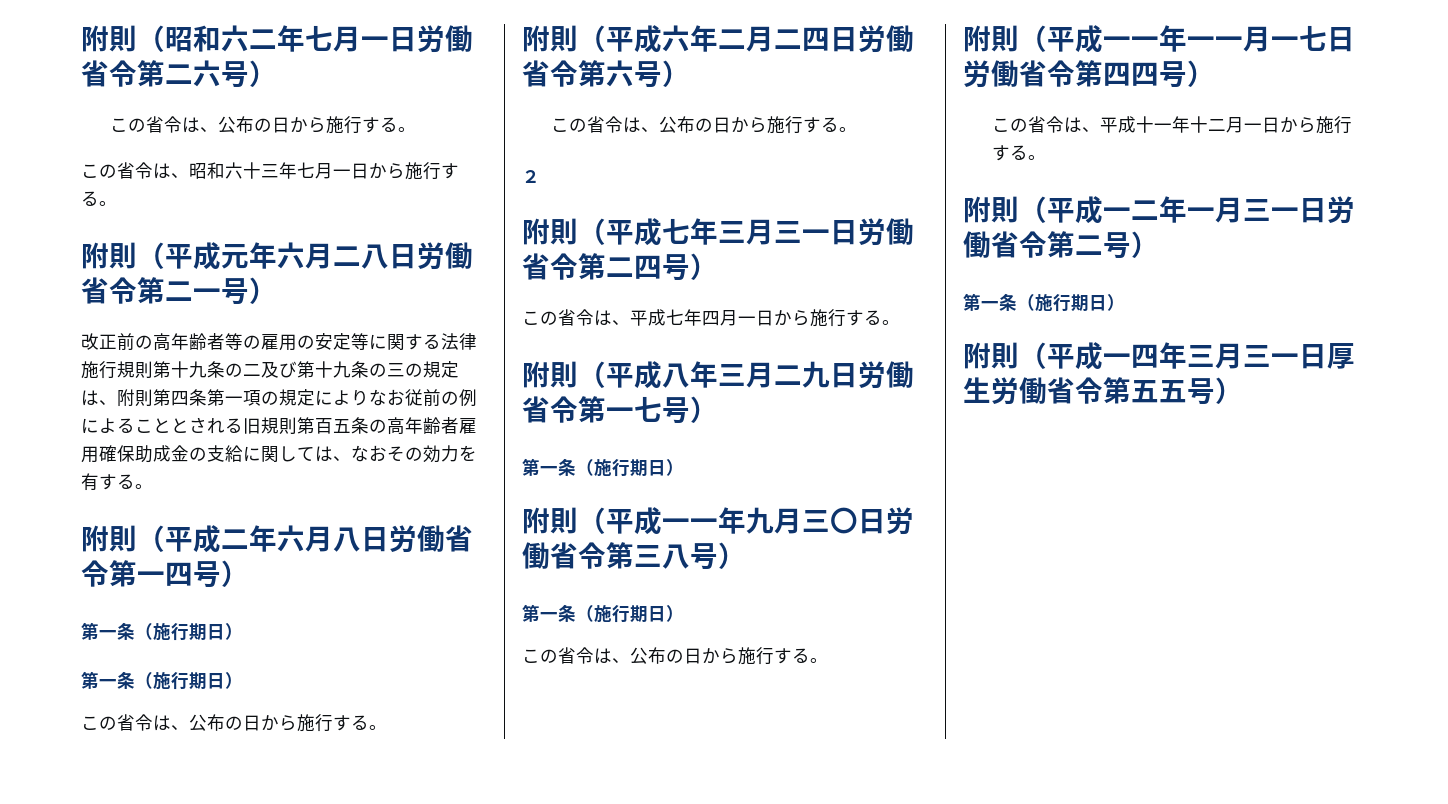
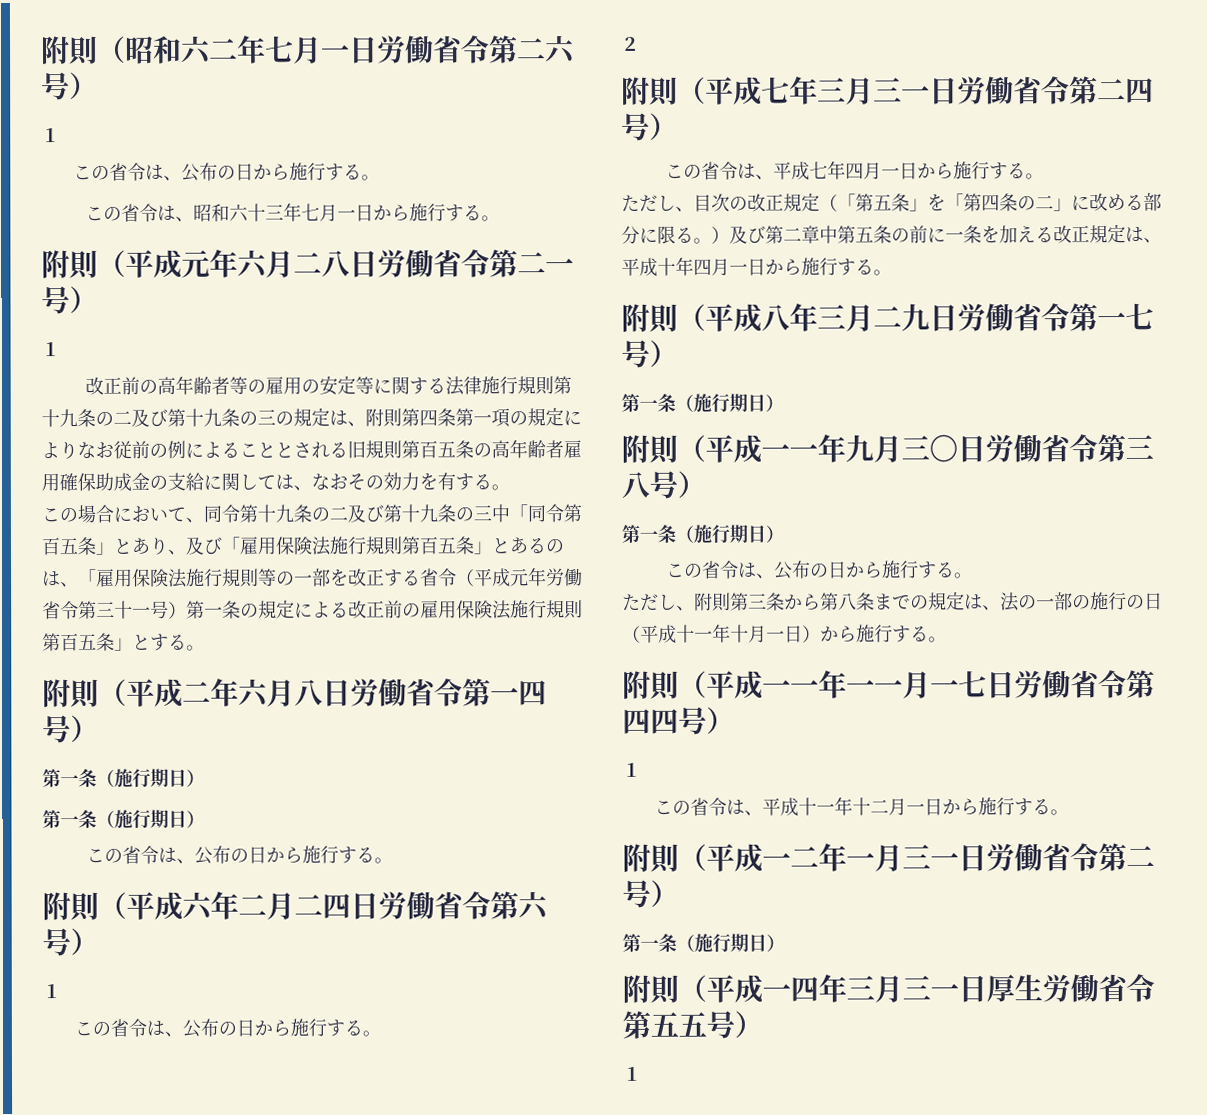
  附則（昭和六二年七月一日労働省令第二六号）
+ １
  附則（平成元年六月二八日労働省令第二一号）
+ １
+ この場合において、同令第十九条の二及び第十九条の三中「同令第百五条」とあり、及び「雇用保険法施行規則第百五条」とあるのは、「雇用保険法施行規則等の一部を改正する省令（平成元年労働省令第三十一号）第一条の規定による改正前の雇用保険法施行規則第百五条」とする。
  附則（平成六年二月二四日労働省令第六号）
+ １
+ ただし、目次の改正規定（「第五条」を「第四条の二」に改める部分に限る。）及び第二章中第五条の前に一条を加える改正規定は、平成十年四月一日から施行する。
+ ただし、附則第三条から第八条までの規定は、法の一部の施行の日（平成十一年十月一日）から施行する。
  附則（平成一一年一一月一七日労働省令第四四号）
+ １
  附則（平成一四年三月三一日厚生労働省令第五五号）
+ １

